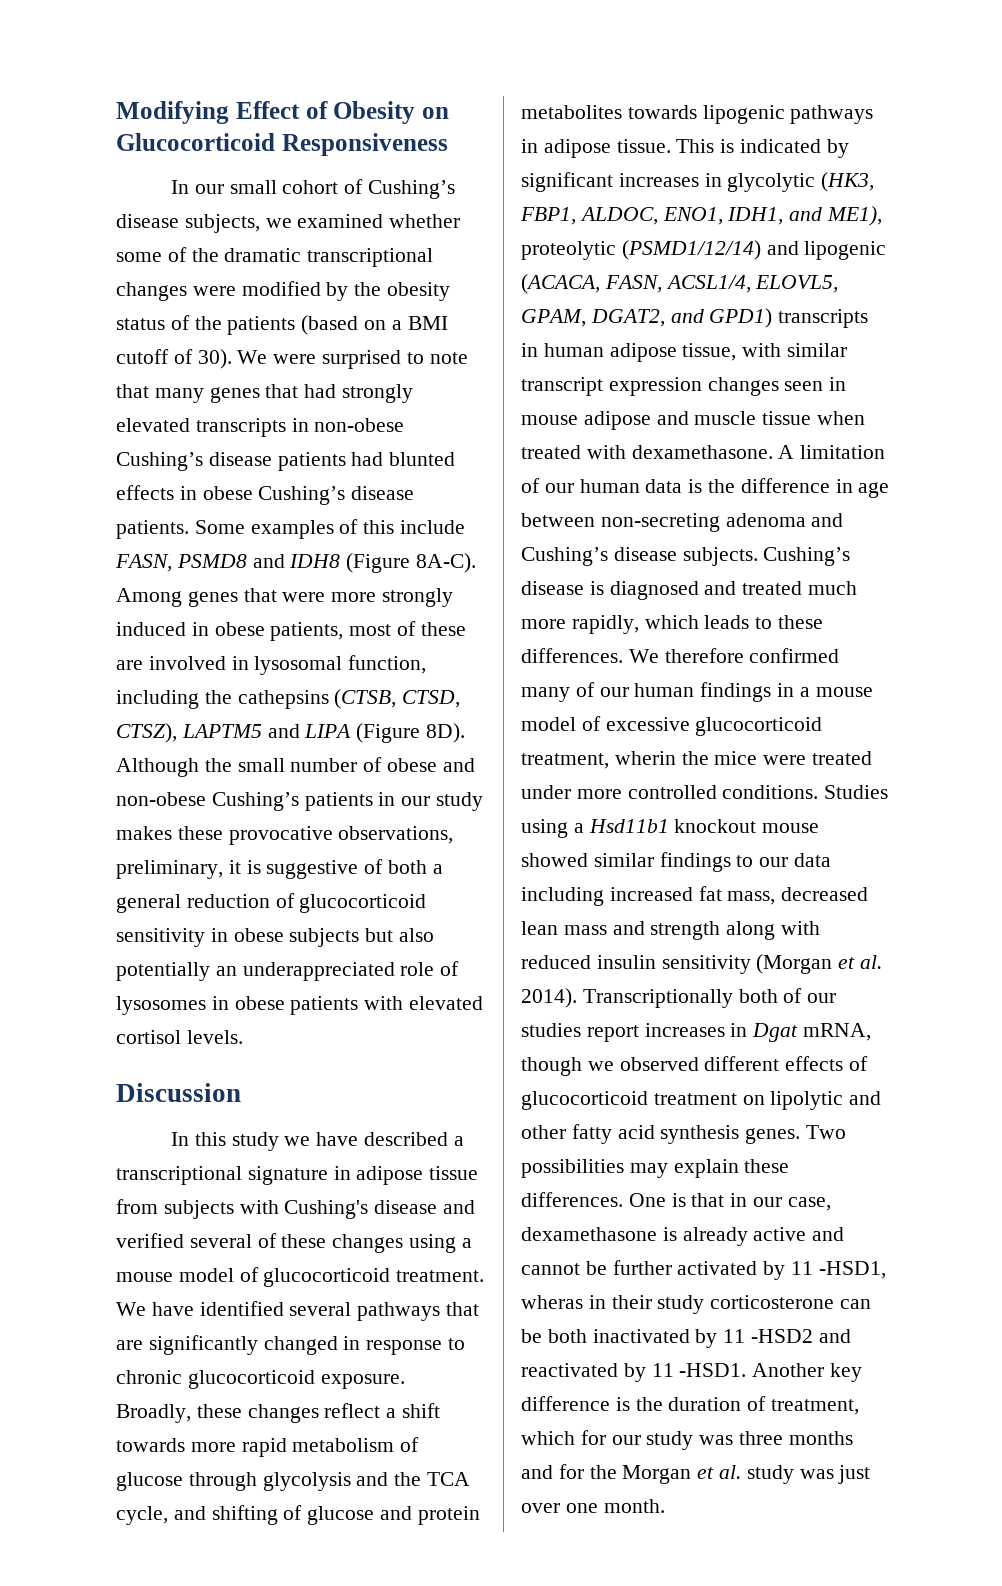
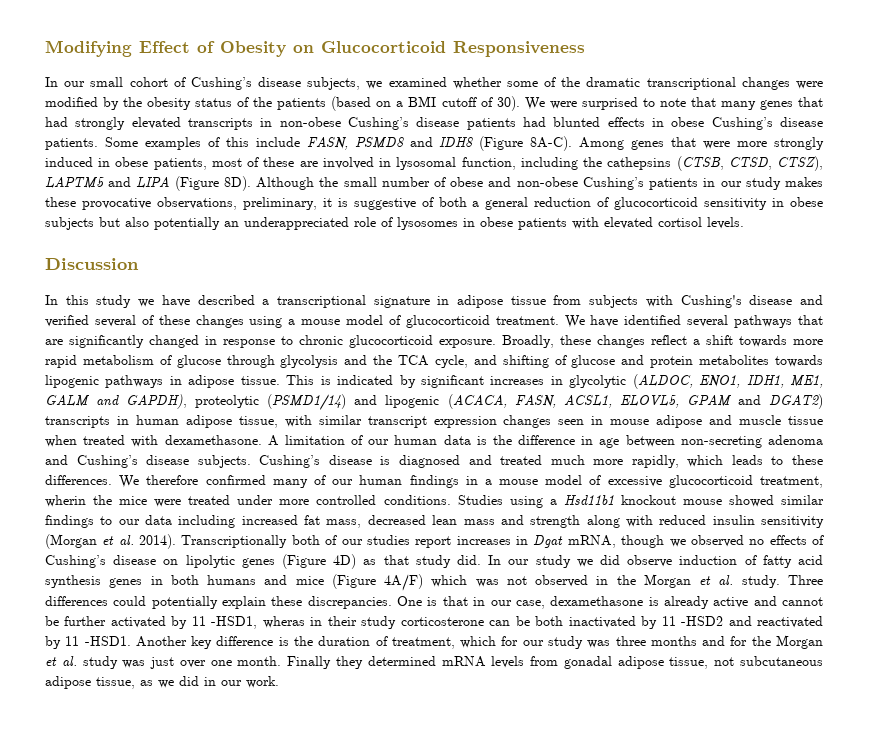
- This is indicated by significant increases in glycolytic (HK3, FBP1, ALDOC, ENO1, IDH1, and ME1), proteolytic (PSMD1/12/14) and lipogenic (ACACA, FASN, ACSL1/4, ELOVL5, GPAM, DGAT2, and GPD1) transcripts in human adipose tissue, with similar transcript expression changes seen in mouse adipose and muscle tissue when treated with dexamethasone.
+ This is indicated by significant increases in glycolytic (ALDOC, ENO1, IDH1, ME1, GALM and GAPDH), proteolytic (PSMD1/14) and lipogenic (ACACA, FASN, ACSL1, ELOVL5, GPAM and DGAT2) transcripts in human adipose tissue, with similar transcript expression changes seen in mouse adipose and muscle tissue when treated with dexamethasone.
- Transcriptionally both of our studies report increases in Dgat mRNA, though we observed different effects of glucocorticoid treatment on lipolytic and other fatty acid synthesis genes. Two possibilities may explain these differences.
+ Transcriptionally both of our studies report increases in Dgat mRNA, though we observed no effects of Cushing’s disease on lipolytic genes (Figure 4D) as that study did. In our study we did observe induction of fatty acid synthesis genes in both humans and mice (Figure 4A/F) which was not observed in the Morgan et al. study. Three differences could potentially explain these discrepancies.
+ Finally they determined mRNA levels from gonadal adipose tissue, not subcutaneous adipose tissue, as we did in our work.

